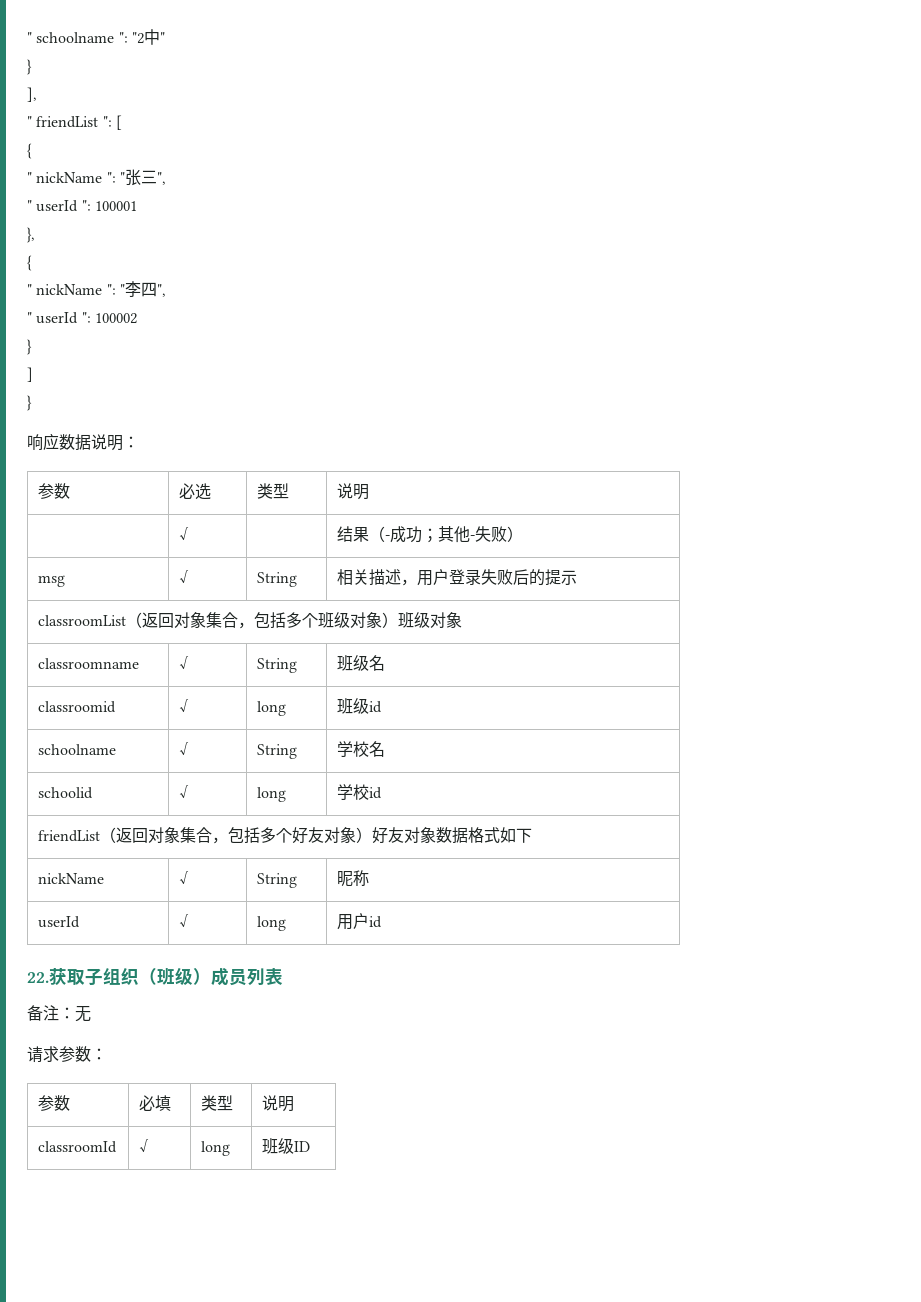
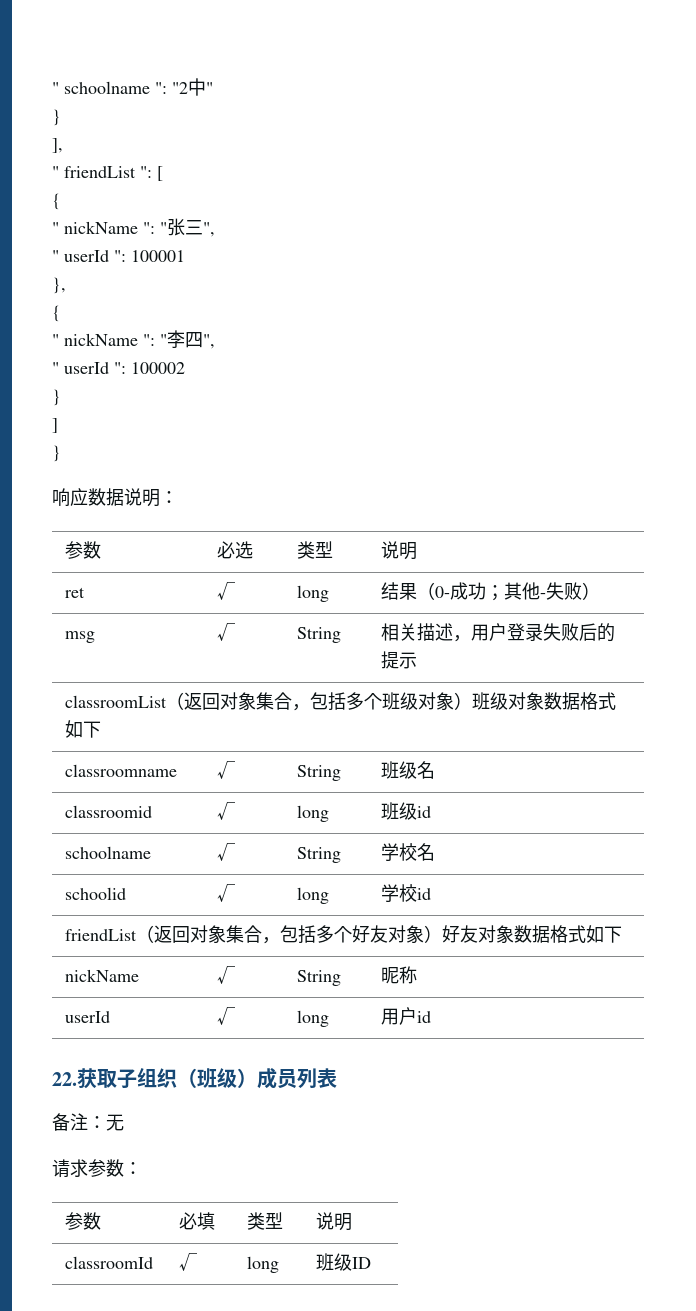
- | √ | | 结果（-成功；其他-失败）
+ ret | √ | long | 结果（0-成功；其他-失败）
- classroomList（返回对象集合，包括多个班级对象）班级对象
+ classroomList（返回对象集合，包括多个班级对象）班级对象数据格式如下

